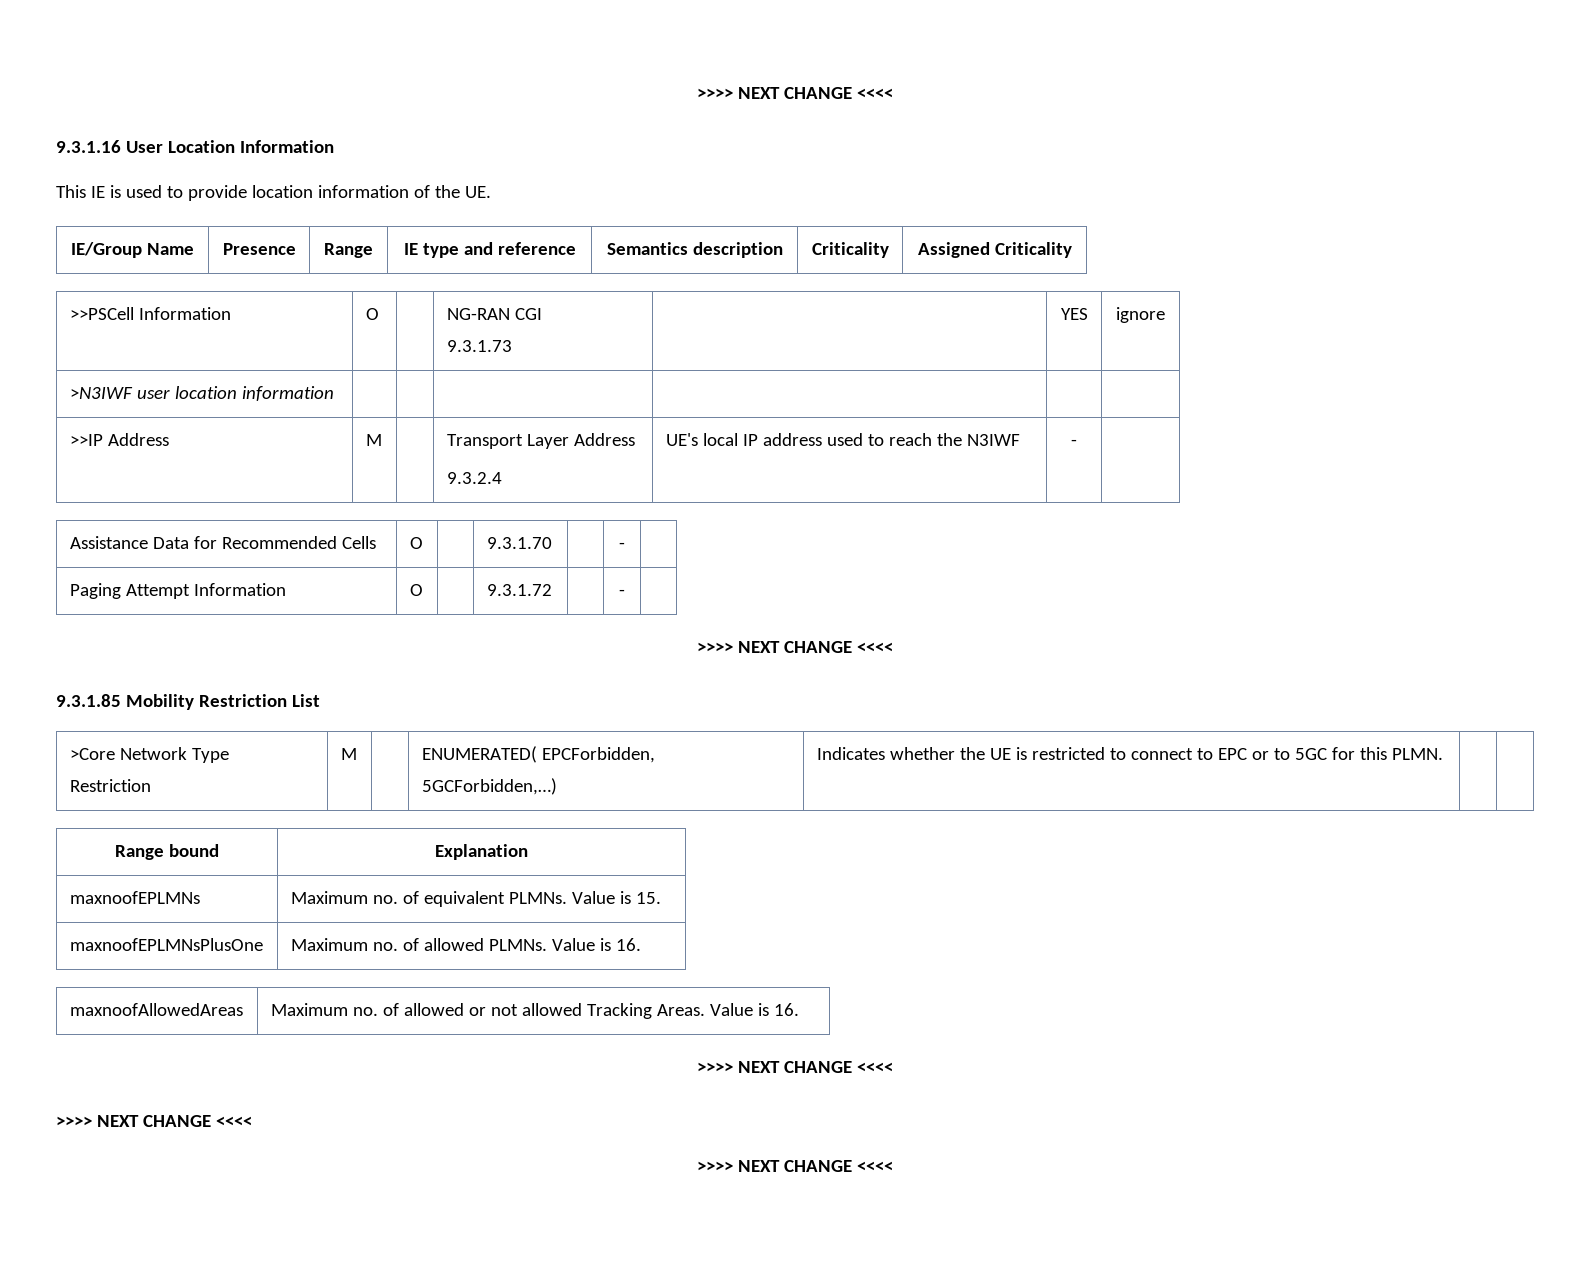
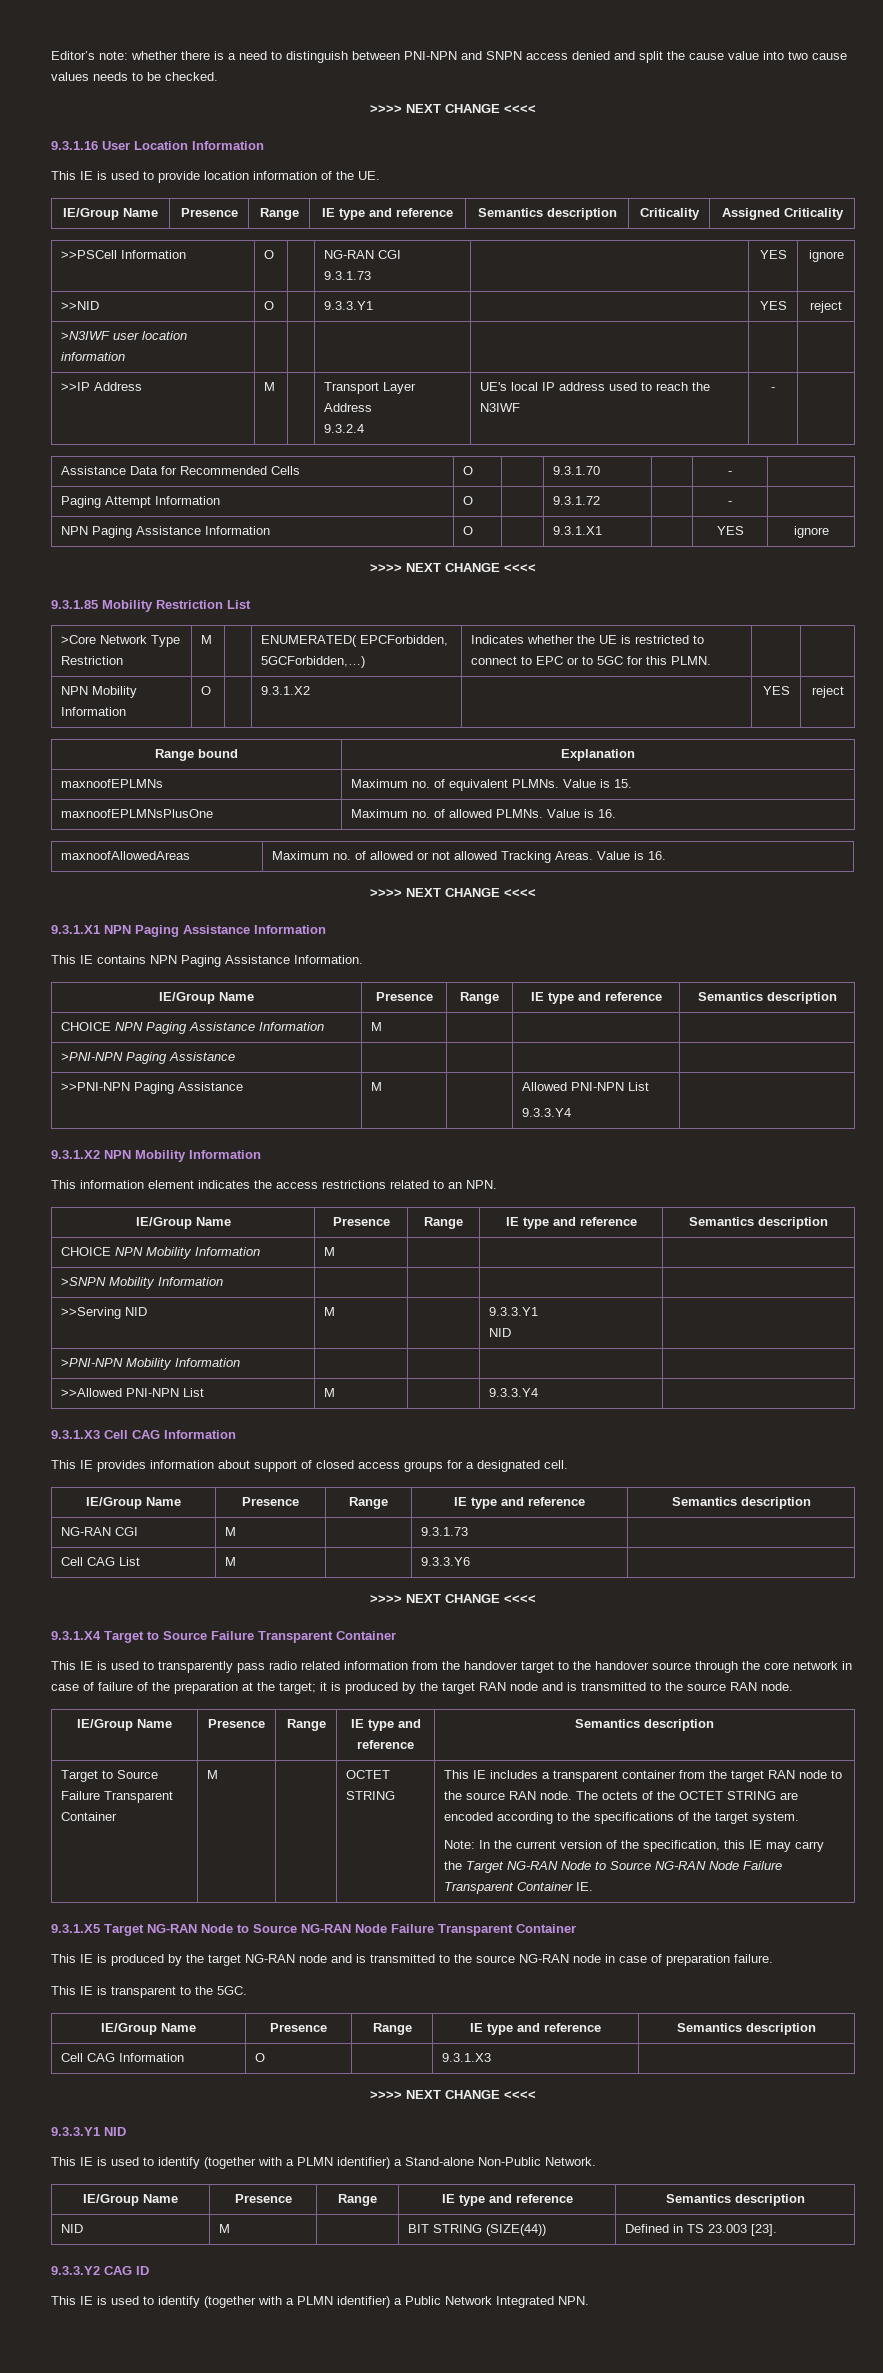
+ Editor’s note: whether there is a need to distinguish between PNI-NPN and SNPN access denied and split the cause value into two cause values needs to be checked.
+ >>NID | O | | 9.3.3.Y1 | | YES | reject
+ NPN Paging Assistance Information | O | | 9.3.1.X1 | | YES | ignore
+ NPN Mobility Information | O | | 9.3.1.X2 | | YES | reject
  maxnoofAllowedAreas | Maximum no. of allowed or not allowed Tracking Areas. Value is 16.
  >>>> NEXT CHANGE <<<<
+ 9.3.1.X1 NPN Paging Assistance Information
+ This IE contains NPN Paging Assistance Information.
+ IE/Group Name | Presence | Range | IE type and reference | Semantics description
+ CHOICE NPN Paging Assistance Information | M | | |
+ >PNI-NPN Paging Assistance | | | |
+ >>PNI-NPN Paging Assistance | M | | Allowed PNI-NPN List
+ 9.3.3.Y4 |
+ 9.3.1.X2 NPN Mobility Information
+ This information element indicates the access restrictions related to an NPN.
+ IE/Group Name | Presence | Range | IE type and reference | Semantics description
+ CHOICE NPN Mobility Information | M | | |
+ >SNPN Mobility Information | | | |
+ >>Serving NID | M | | 9.3.3.Y1
+ NID |
+ >PNI-NPN Mobility Information | | | |
+ >>Allowed PNI-NPN List | M | | 9.3.3.Y4 |
+ 9.3.1.X3 Cell CAG Information
+ This IE provides information about support of closed access groups for a designated cell.
+ IE/Group Name | Presence | Range | IE type and reference | Semantics description
+ NG-RAN CGI | M | | 9.3.1.73 |
+ Cell CAG List | M | | 9.3.3.Y6 |
  >>>> NEXT CHANGE <<<<
+ 9.3.1.X4 Target to Source Failure Transparent Container
+ This IE is used to transparently pass radio related information from the handover target to the handover source through the core network in case of failure of the preparation at the target; it is produced by the target RAN node and is transmitted to the source RAN node.
+ IE/Group Name | Presence | Range | IE type and reference | Semantics description
+ Target to Source Failure Transparent Container | M | | OCTET STRING | This IE includes a transparent container from the target RAN node to the source RAN node. The octets of the OCTET STRING are encoded according to the specifications of the target system.
+ Note: In the current version of the specification, this IE may carry the Target NG-RAN Node to Source NG-RAN Node Failure Transparent Container IE.
+ 9.3.1.X5 Target NG-RAN Node to Source NG-RAN Node Failure Transparent Container
+ This IE is produced by the target NG-RAN node and is transmitted to the source NG-RAN node in case of preparation failure.
+ This IE is transparent to the 5GC.
+ IE/Group Name | Presence | Range | IE type and reference | Semantics description
+ Cell CAG Information | O | | 9.3.1.X3 |
  >>>> NEXT CHANGE <<<<
+ 9.3.3.Y1 NID
+ This IE is used to identify (together with a PLMN identifier) a Stand-alone Non-Public Network.
+ IE/Group Name | Presence | Range | IE type and reference | Semantics description
+ NID | M | | BIT STRING (SIZE(44)) | Defined in TS 23.003 [23].
+ 9.3.3.Y2 CAG ID
+ This IE is used to identify (together with a PLMN identifier) a Public Network Integrated NPN.

